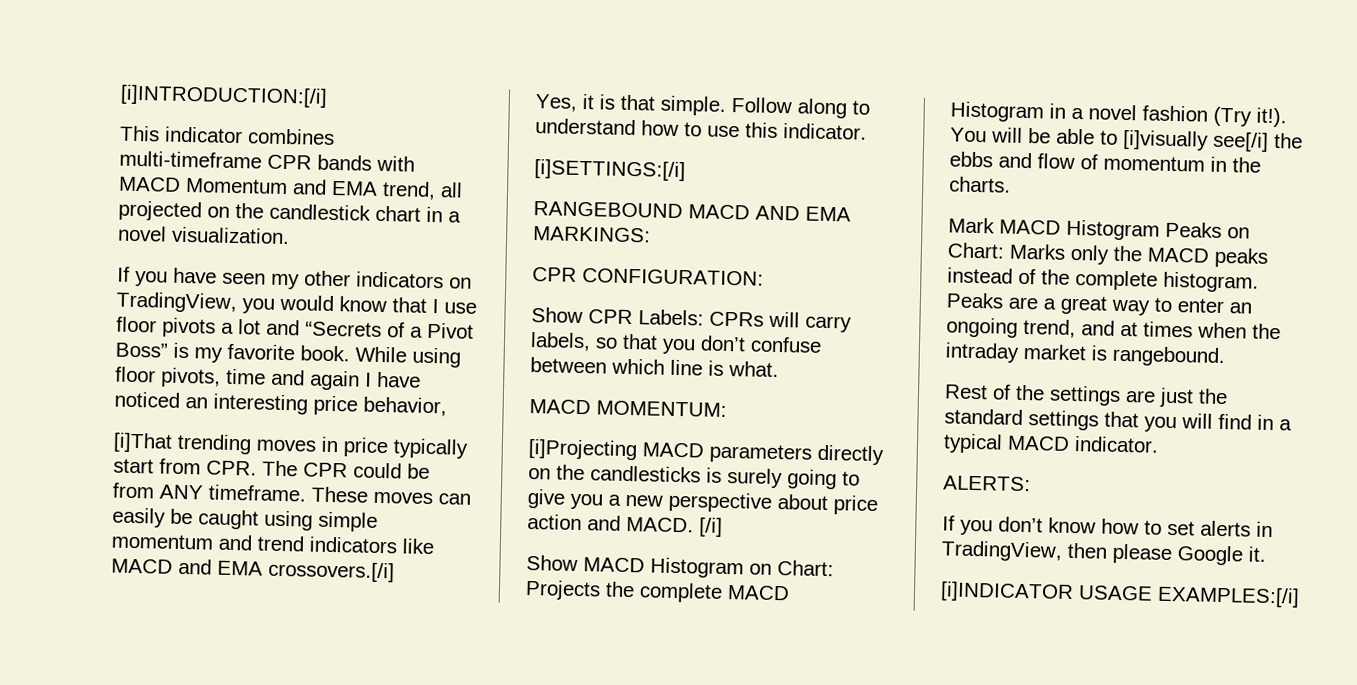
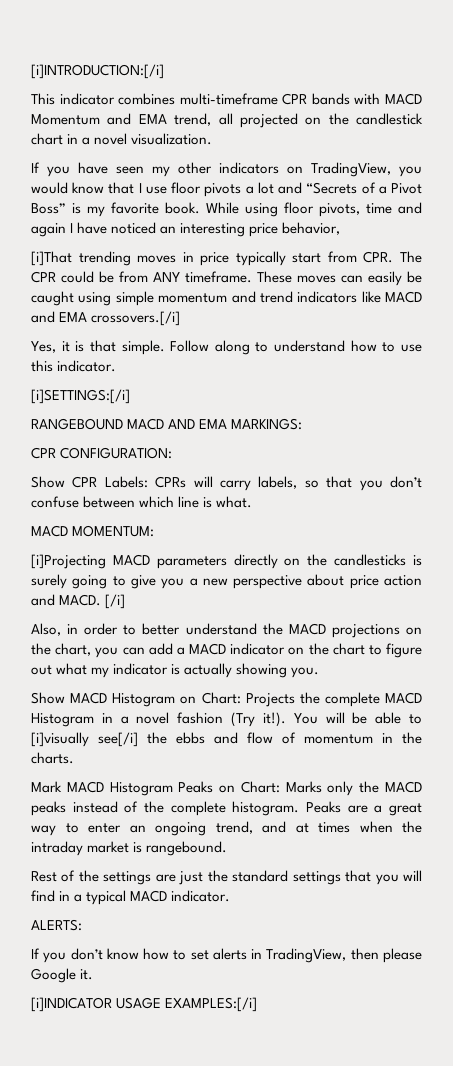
+ Also, in order to better understand the MACD projections on the chart, you can add a MACD indicator on the chart to figure out what my indicator is actually showing you.

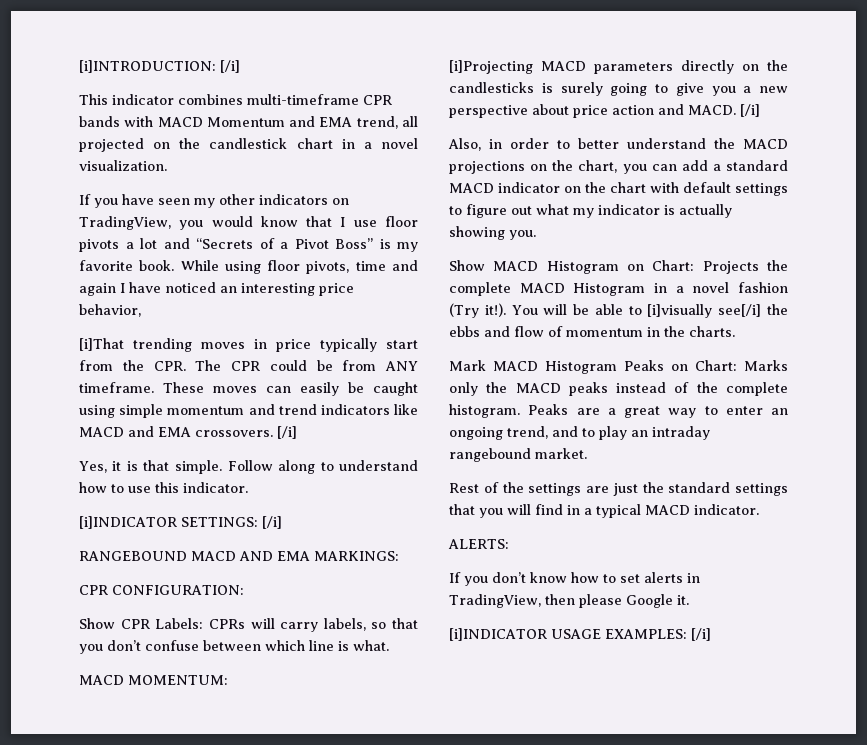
- [i]INTRODUCTION:[/i]
+ [i]INTRODUCTION: [/i]
- [i]That trending moves in price typically start from CPR. The CPR could be from ANY timeframe.
+ [i]That trending moves in price typically start from the CPR. The CPR could be from ANY timeframe.
- These moves can easily be caught using simple momentum and trend indicators like MACD and EMA crossovers.[/i]
+ These moves can easily be caught using simple momentum and trend indicators like MACD and EMA crossovers. [/i]
- [i]SETTINGS:[/i]
+ [i]INDICATOR SETTINGS: [/i]
- Also, in order to better understand the MACD projections on the chart, you can add a MACD indicator on the chart to figure out what my indicator is actually showing you.
+ Also, in order to better understand the MACD projections on the chart, you can add a standard MACD indicator on the chart with default settings to figure out what my indicator is actually showing you.
- Peaks are a great way to enter an ongoing trend, and at times when the intraday market is rangebound.
+ Peaks are a great way to enter an ongoing trend, and to play an intraday rangebound market.
- [i]INDICATOR USAGE EXAMPLES:[/i]
+ [i]INDICATOR USAGE EXAMPLES: [/i]

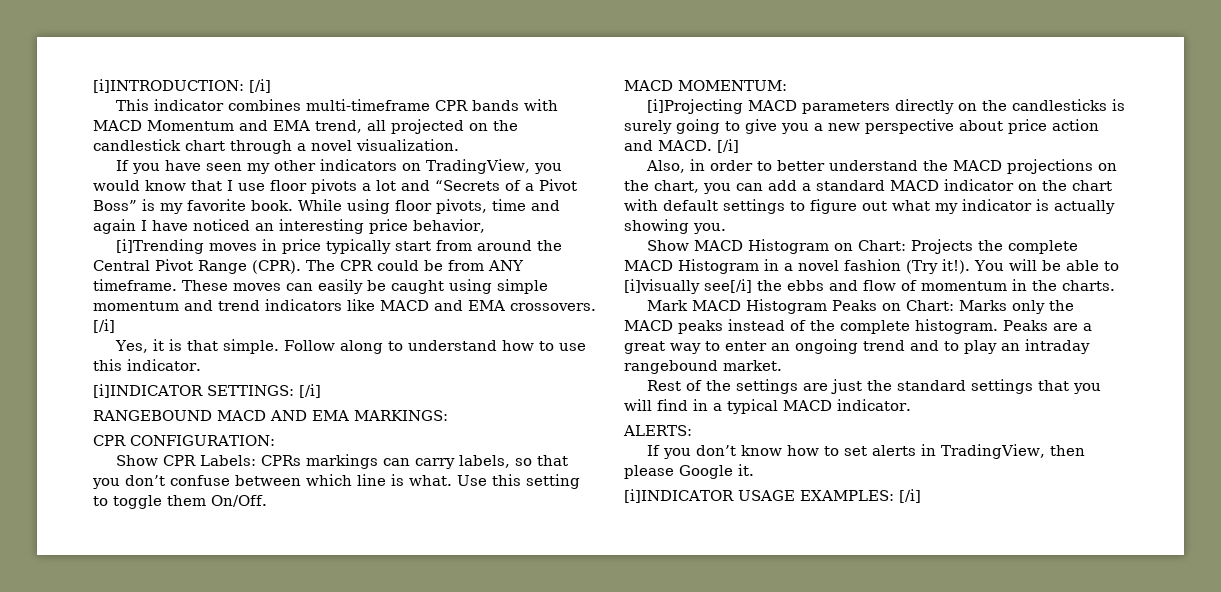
- This indicator combines multi-timeframe CPR bands with MACD Momentum and EMA trend, all projected on the candlestick chart in a novel visualization.
+ This indicator combines multi-timeframe CPR bands with MACD Momentum and EMA trend, all projected on the candlestick chart through a novel visualization.
- [i]That trending moves in price typically start from the CPR. The CPR could be from ANY timeframe.
+ [i]Trending moves in price typically start from around the Central Pivot Range (CPR). The CPR could be from ANY timeframe.
- Show CPR Labels: CPRs will carry labels, so that you don’t confuse between which line is what.
+ Show CPR Labels: CPRs markings can carry labels, so that you don’t confuse between which line is what. Use this setting to toggle them On/Off.
- Peaks are a great way to enter an ongoing trend, and to play an intraday rangebound market.
+ Peaks are a great way to enter an ongoing trend and to play an intraday rangebound market.

